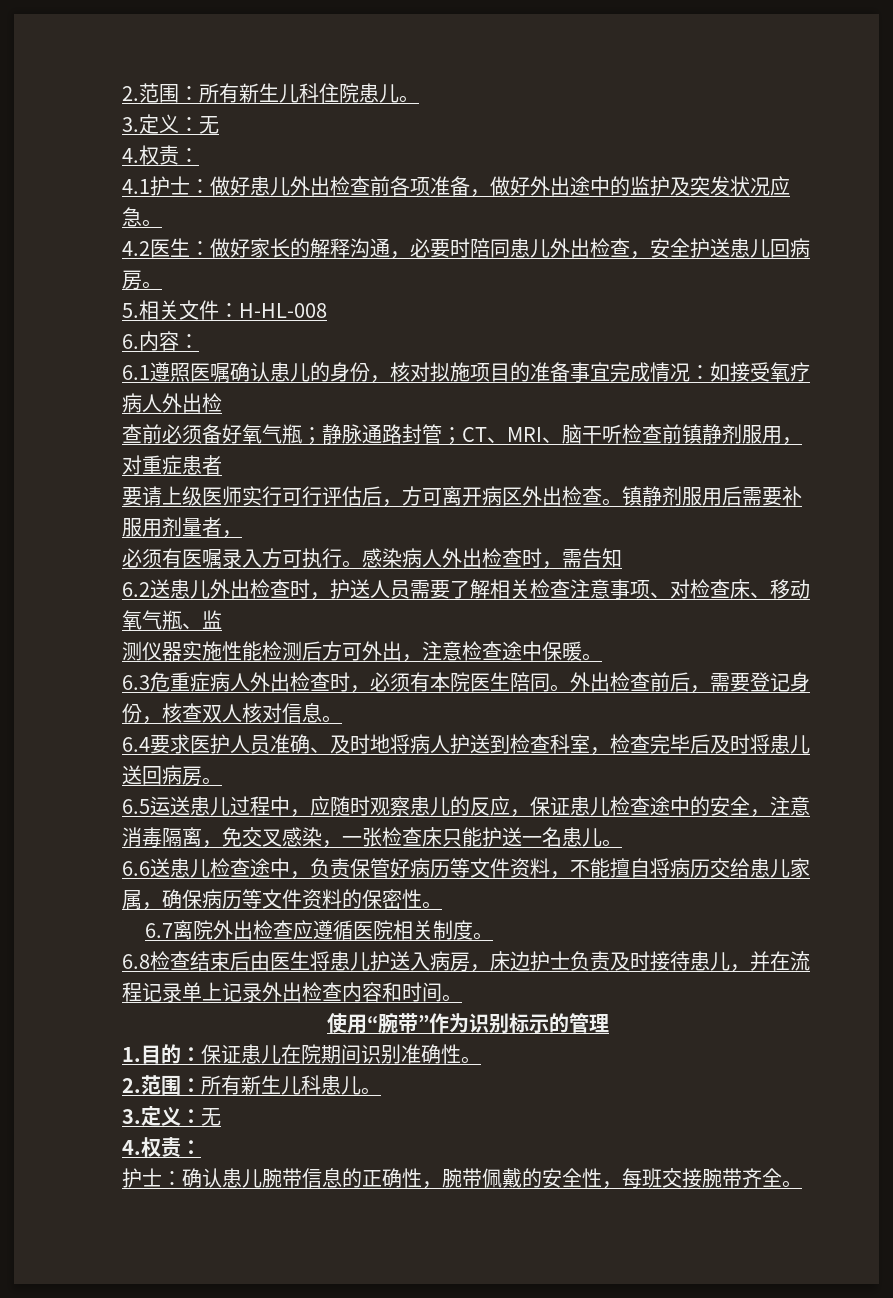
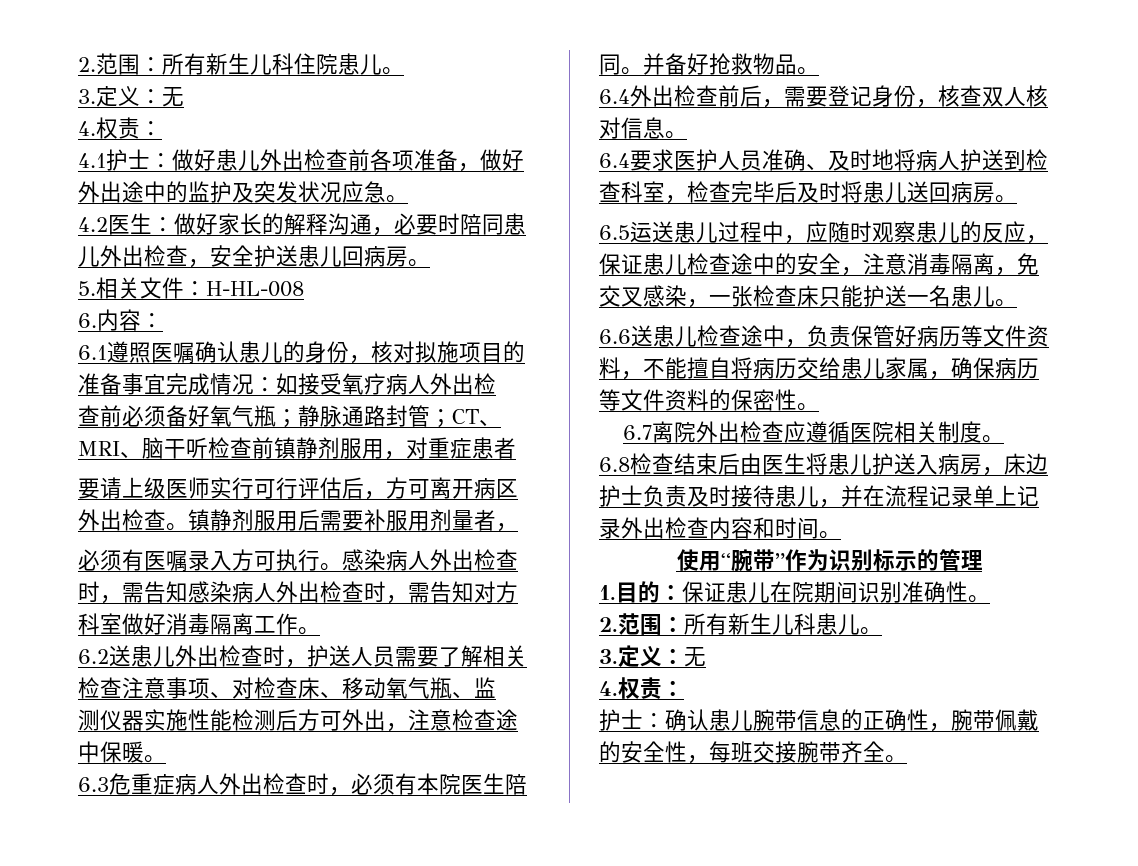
- 感染病人外出检查时，需告知
+ 感染病人外出检查时，需告知感染病人外出检查时，需告知对方科室做好消毒隔离工作。
- 外出检查前后，需要登记身份，核查双人核对信息。
+ 并备好抢救物品。
+ 6.4外出检查前后，需要登记身份，核查双人核对信息。

